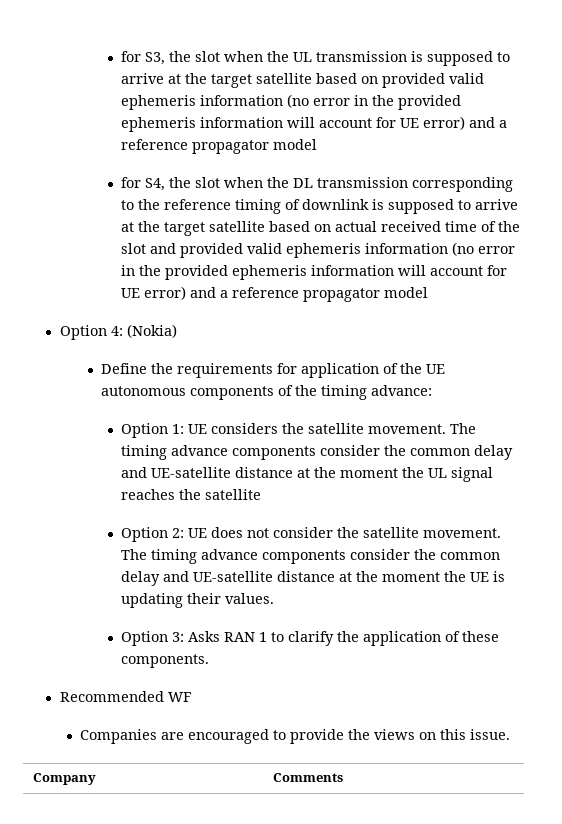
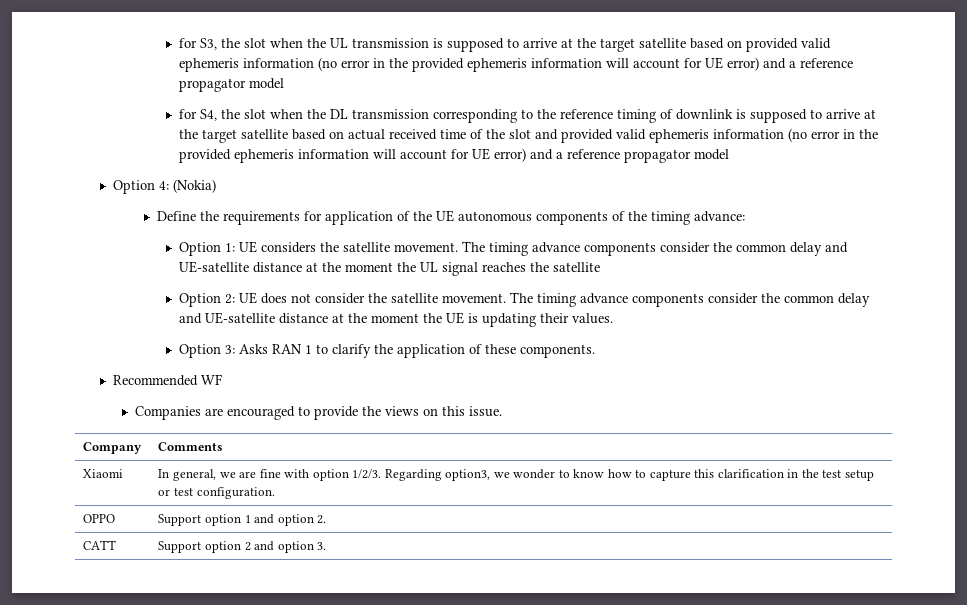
+ Xiaomi | In general, we are fine with option 1/2/3. Regarding option3, we wonder to know how to capture this clarification in the test setup or test configuration.
+ OPPO | Support option 1 and option 2.
+ CATT | Support option 2 and option 3.

